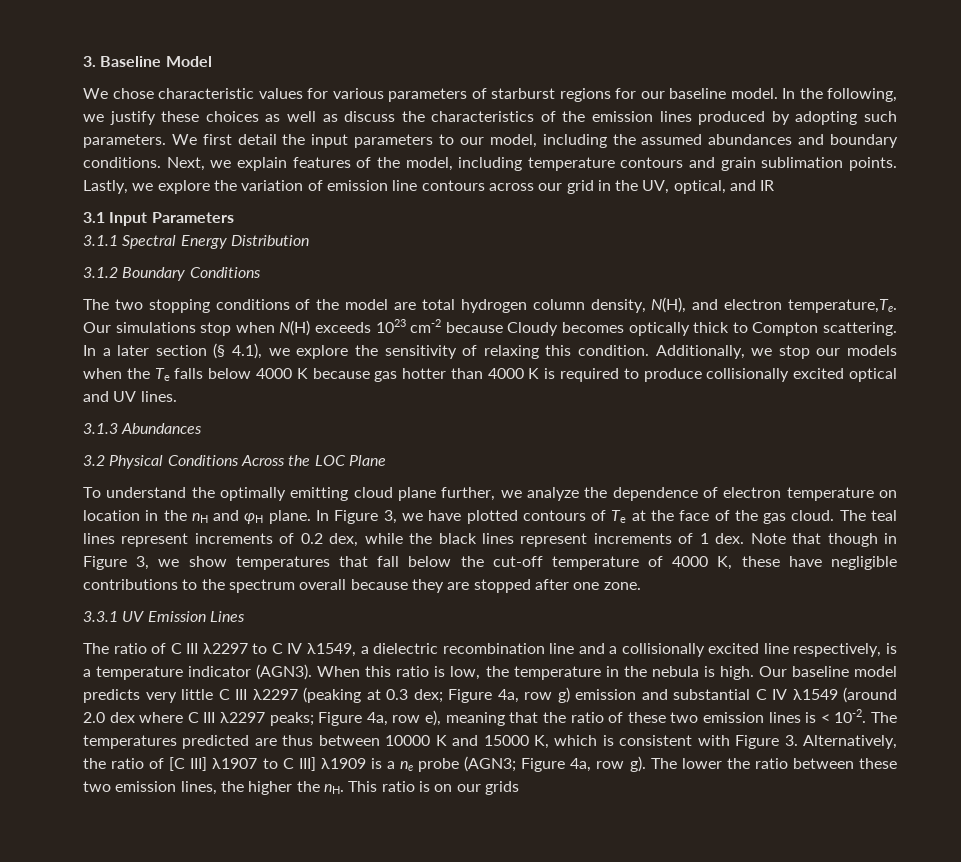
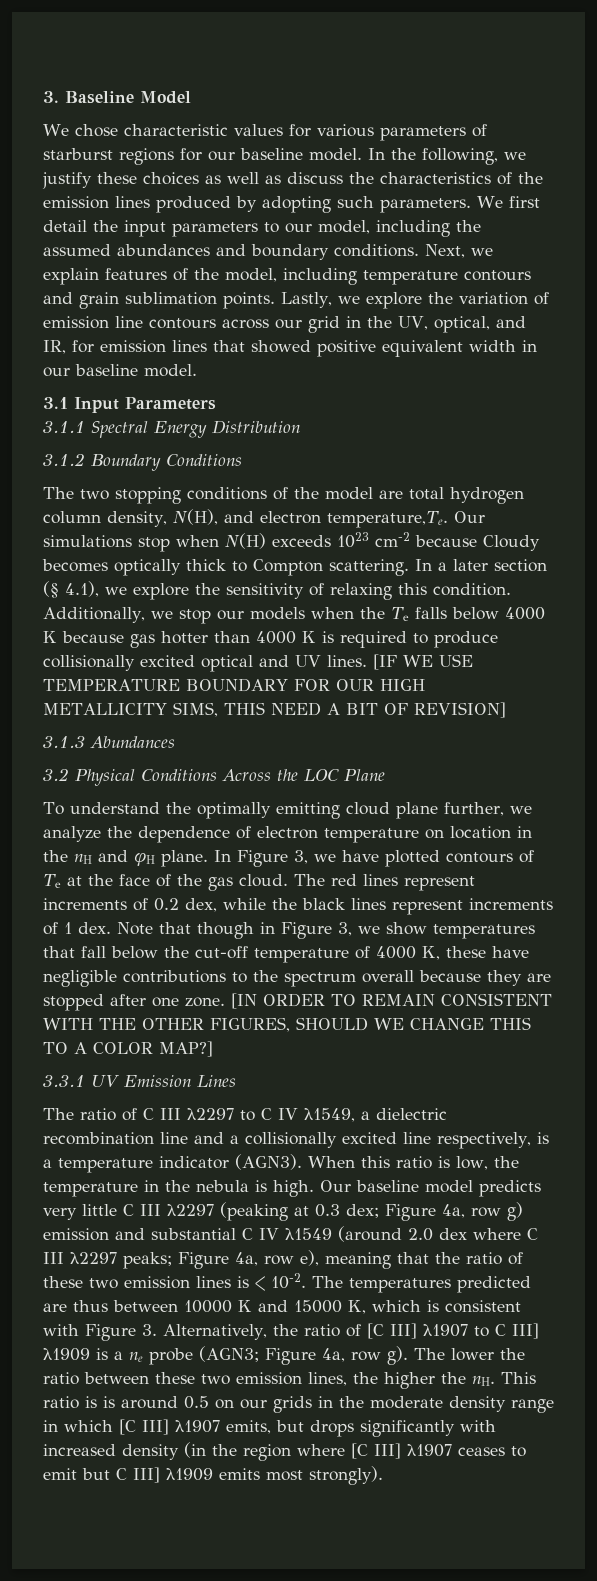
- Lastly, we explore the variation of emission line contours across our grid in the UV, optical, and IR
+ Lastly, we explore the variation of emission line contours across our grid in the UV, optical, and IR, for emission lines that showed positive equivalent width in our baseline model.
+ [IF WE USE TEMPERATURE BOUNDARY FOR OUR HIGH METALLICITY SIMS, THIS NEED A BIT OF REVISION]
- The teal lines represent increments of 0.2 dex, while the black lines represent increments of 1 dex.
+ The red lines represent increments of 0.2 dex, while the black lines represent increments of 1 dex.
+ [IN ORDER TO REMAIN CONSISTENT WITH THE OTHER FIGURES, SHOULD WE CHANGE THIS TO A COLOR MAP?]
- This ratio is on our grids
+ This ratio is is around 0.5 on our grids in the moderate density range in which [C III] λ1907 emits, but drops significantly with increased density (in the region where [C III] λ1907 ceases to emit but C III] λ1909 emits most strongly).

